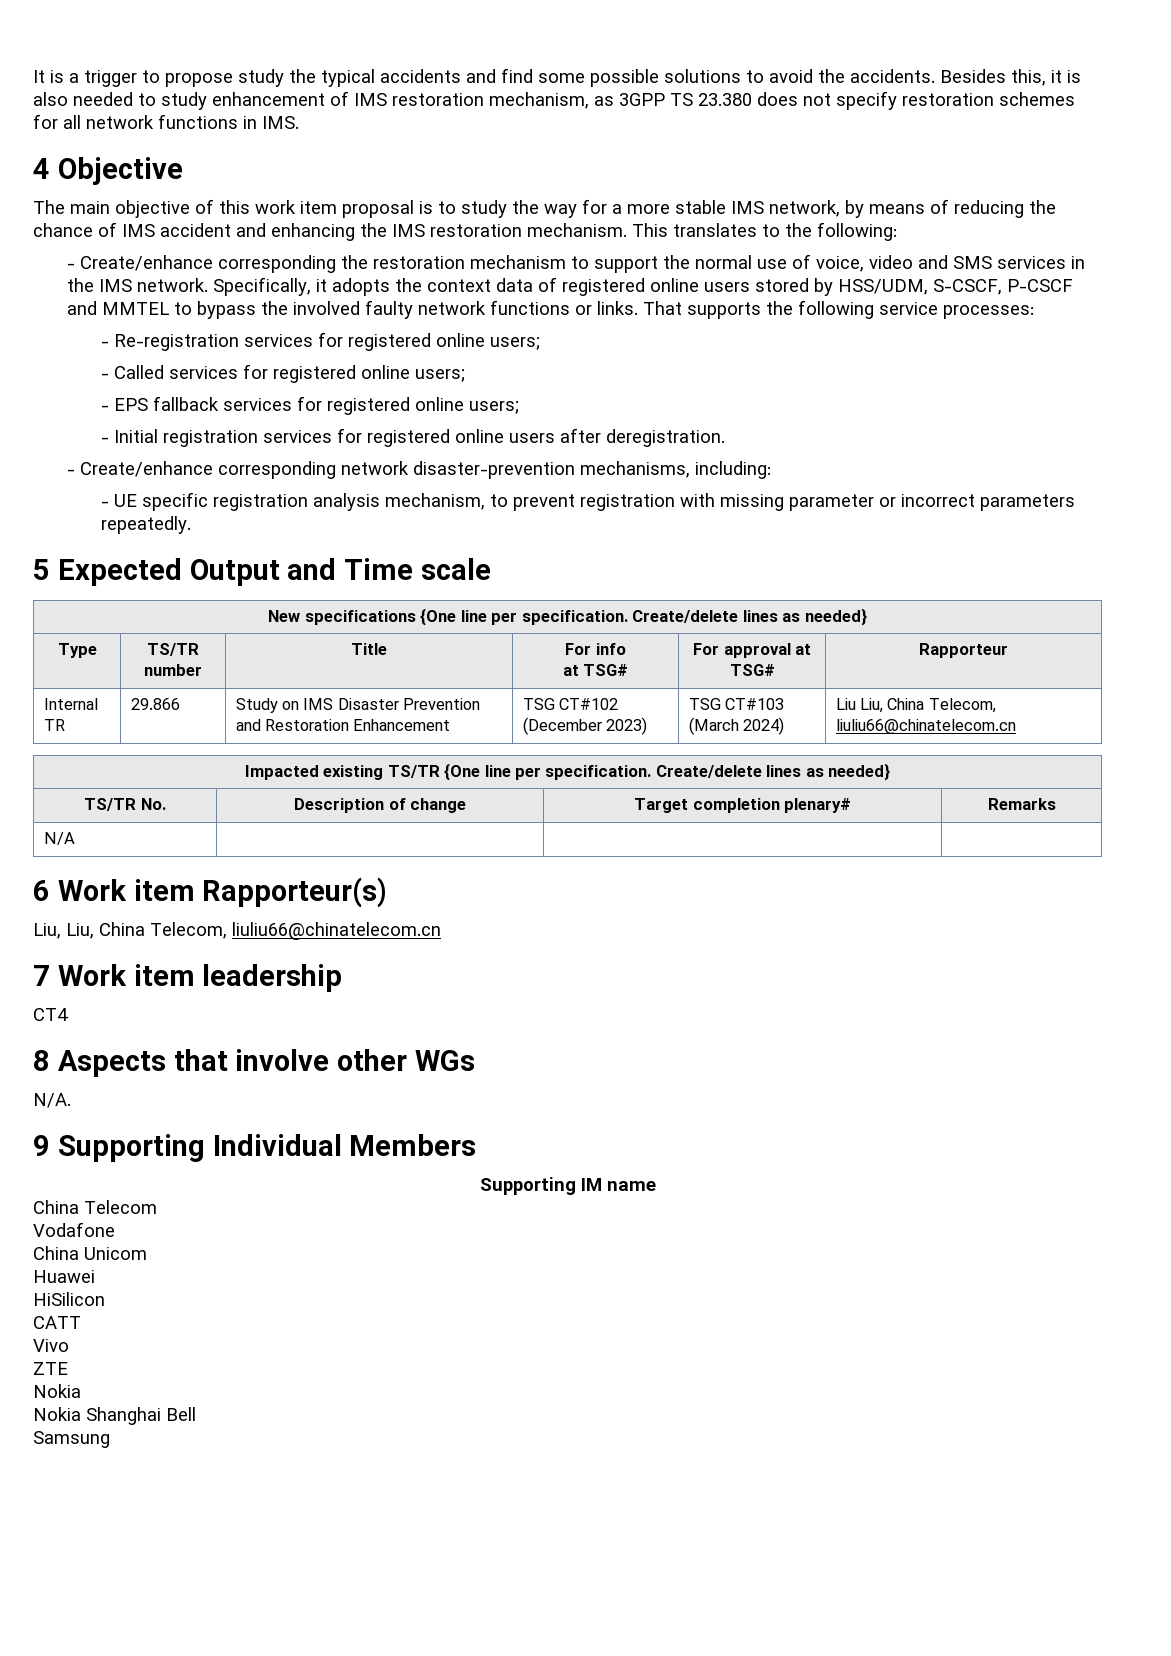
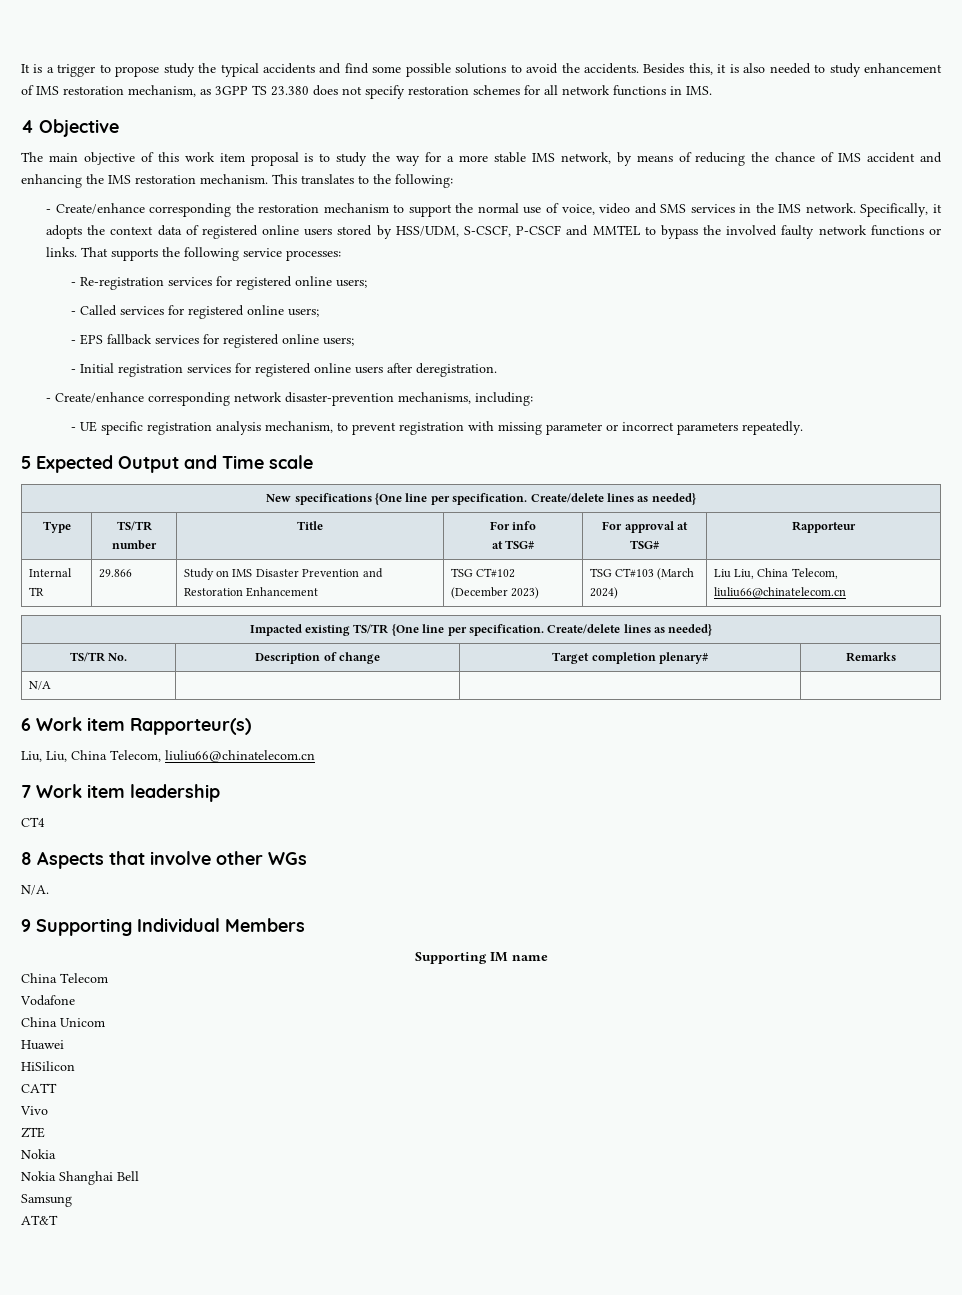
+ AT&T

